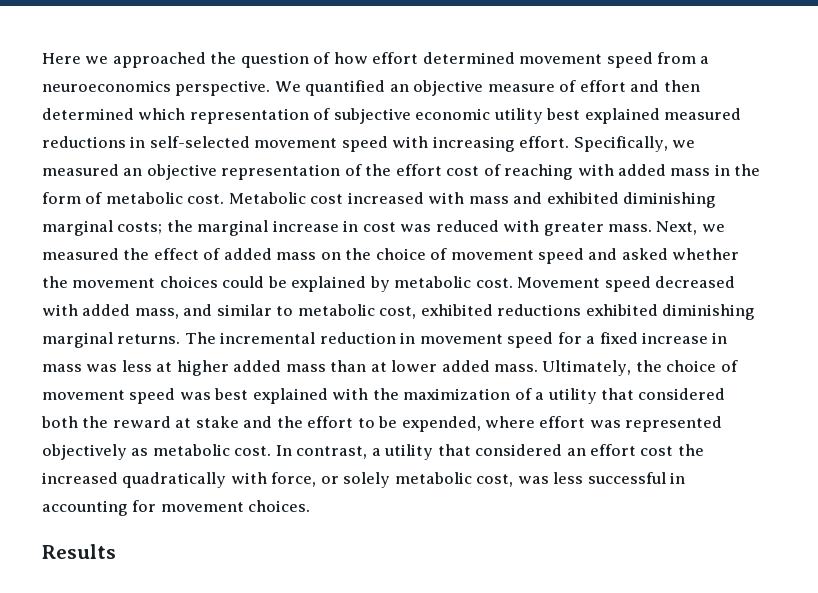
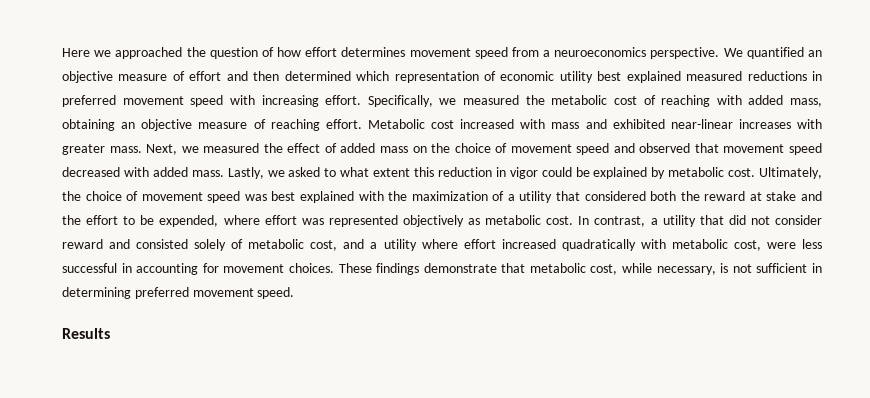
- Here we approached the question of how effort determined movement speed from a neuroeconomics perspective.
+ Here we approached the question of how effort determines movement speed from a neuroeconomics perspective.
- We quantified an objective measure of effort and then determined which representation of subjective economic utility best explained measured reductions in self-selected movement speed with increasing effort.
+ We quantified an objective measure of effort and then determined which representation of economic utility best explained measured reductions in preferred movement speed with increasing effort.
- Specifically, we measured an objective representation of the effort cost of reaching with added mass in the form of metabolic cost.
+ Specifically, we measured the metabolic cost of reaching with added mass, obtaining an objective measure of reaching effort.
- Metabolic cost increased with mass and exhibited diminishing marginal costs; the marginal increase in cost was reduced with greater mass.
+ Metabolic cost increased with mass and exhibited near-linear increases with greater mass.
- Next, we measured the effect of added mass on the choice of movement speed and asked whether the movement choices could be explained by metabolic cost.
+ Next, we measured the effect of added mass on the choice of movement speed and observed that movement speed decreased with added mass. Lastly, we asked to what extent this reduction in vigor could be explained by metabolic cost.
- Movement speed decreased with added mass, and similar to metabolic cost, exhibited reductions exhibited diminishing marginal returns. The incremental reduction in movement speed for a fixed increase in mass was less at higher added mass than at lower added mass.
- In contrast, a utility that considered an effort cost the increased quadratically with force, or solely metabolic cost, was less successful in accounting for movement choices.
+ In contrast, a utility that did not consider reward and consisted solely of metabolic cost, and a utility where effort increased quadratically with metabolic cost, were less successful in accounting for movement choices. These findings demonstrate that metabolic cost, while necessary, is not sufficient in determining preferred movement speed.

